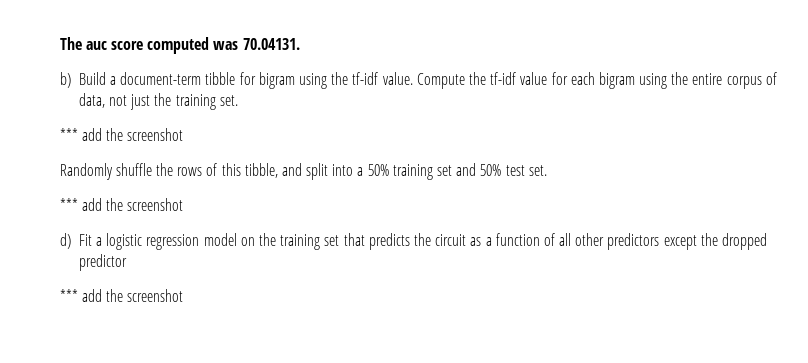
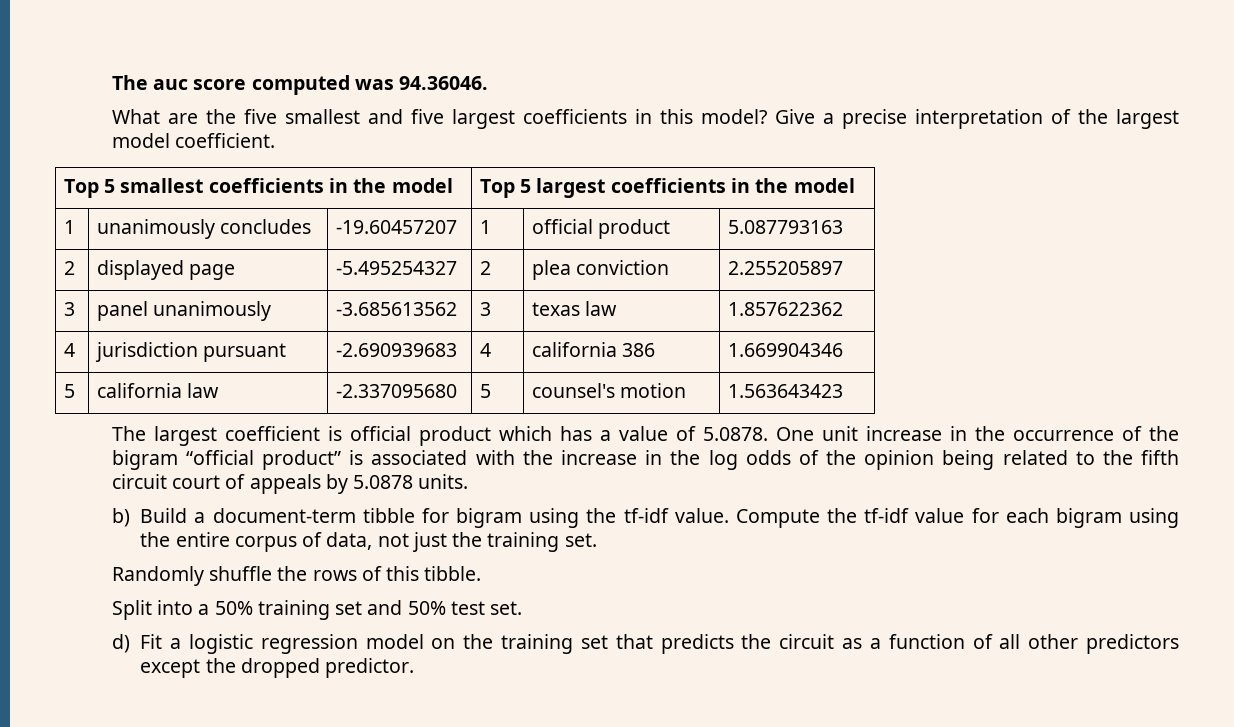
- The auc score computed was 70.04131.
+ The auc score computed was 94.36046.
+ What are the five smallest and five largest coefficients in this model? Give a precise interpretation of the largest model coefficient.
+ Top 5 smallest coefficients in the model | Top 5 largest coefficients in the model
+ 1 | unanimously concludes | -19.60457207 | 1 | official product | 5.087793163
+ 2 | displayed page | -5.495254327 | 2 | plea conviction | 2.255205897
+ 3 | panel unanimously | -3.685613562 | 3 | texas law | 1.857622362
+ 4 | jurisdiction pursuant | -2.690939683 | 4 | california 386 | 1.669904346
+ 5 | california law | -2.337095680 | 5 | counsel's motion | 1.563643423
+ The largest coefficient is official product which has a value of 5.0878. One unit increase in the occurrence of the bigram “official product” is associated with the increase in the log odds of the opinion being related to the fifth circuit court of appeals by 5.0878 units.
  Compute the tf-idf value for each bigram using the entire corpus of data, not just the training set.
- *** add the screenshot
- Randomly shuffle the rows of this tibble, and split into a 50% training set and 50% test set.
- *** add the screenshot
+ Randomly shuffle the rows of this tibble.
+ Split into a 50% training set and 50% test set.
- d) Fit a logistic regression model on the training set that predicts the circuit as a function of all other predictors except the dropped predictor
- *** add the screenshot
+ d) Fit a logistic regression model on the training set that predicts the circuit as a function of all other predictors except the dropped predictor.

